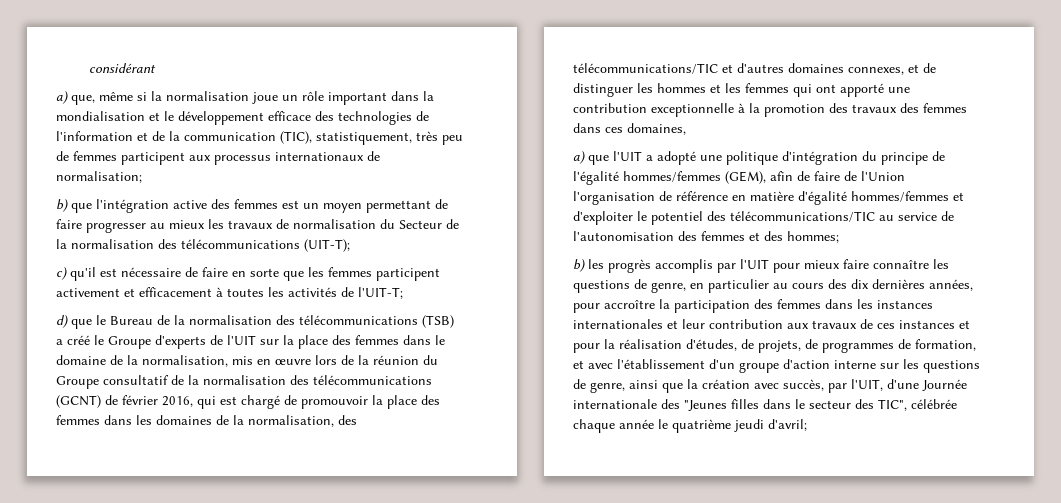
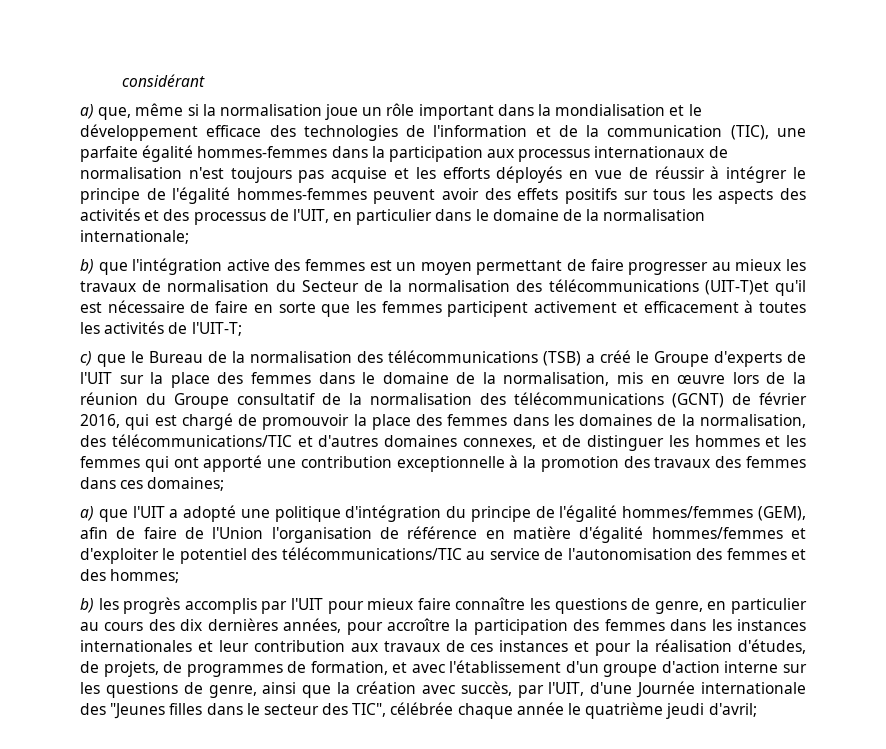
- a) que, même si la normalisation joue un rôle important dans la mondialisation et le développement efficace des technologies de l'information et de la communication (TIC), statistiquement, très peu de femmes participent aux processus internationaux de normalisation;
+ a) que, même si la normalisation joue un rôle important dans la mondialisation et le développement efficace des technologies de l'information et de la communication (TIC), une parfaite égalité hommes-femmes dans la participation aux processus internationaux de normalisation n'est toujours pas acquise et les efforts déployés en vue de réussir à intégrer le principe de l'égalité hommes-femmes peuvent avoir des effets positifs sur tous les aspects des activités et des processus de l'UIT, en particulier dans le domaine de la normalisation internationale;
- b) que l'intégration active des femmes est un moyen permettant de faire progresser au mieux les travaux de normalisation du Secteur de la normalisation des télécommunications (UIT-T);
- c) qu'il est nécessaire de faire en sorte que les femmes participent activement et efficacement à toutes les activités de l'UIT-T;
+ b) que l'intégration active des femmes est un moyen permettant de faire progresser au mieux les travaux de normalisation du Secteur de la normalisation des télécommunications (UIT-T)et qu'il est nécessaire de faire en sorte que les femmes participent activement et efficacement à toutes les activités de l'UIT-T;
- d) que le Bureau de la normalisation des télécommunications (TSB) a créé le Groupe d'experts de l'UIT sur la place des femmes dans le domaine de la normalisation, mis en œuvre lors de la réunion du Groupe consultatif de la normalisation des télécommunications (GCNT) de février 2016, qui est chargé de promouvoir la place des femmes dans les domaines de la normalisation, des télécommunications/TIC et d'autres domaines connexes, et de distinguer les hommes et les femmes qui ont apporté une contribution exceptionnelle à la promotion des travaux des femmes dans ces domaines,
+ c) que le Bureau de la normalisation des télécommunications (TSB) a créé le Groupe d'experts de l'UIT sur la place des femmes dans le domaine de la normalisation, mis en œuvre lors de la réunion du Groupe consultatif de la normalisation des télécommunications (GCNT) de février 2016, qui est chargé de promouvoir la place des femmes dans les domaines de la normalisation, des télécommunications/TIC et d'autres domaines connexes, et de distinguer les hommes et les femmes qui ont apporté une contribution exceptionnelle à la promotion des travaux des femmes dans ces domaines;

